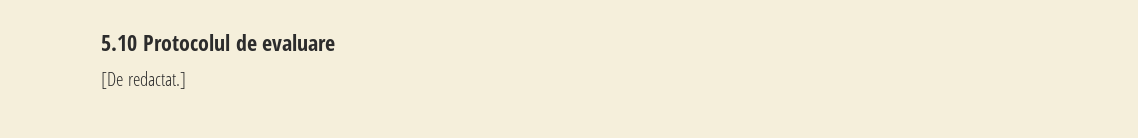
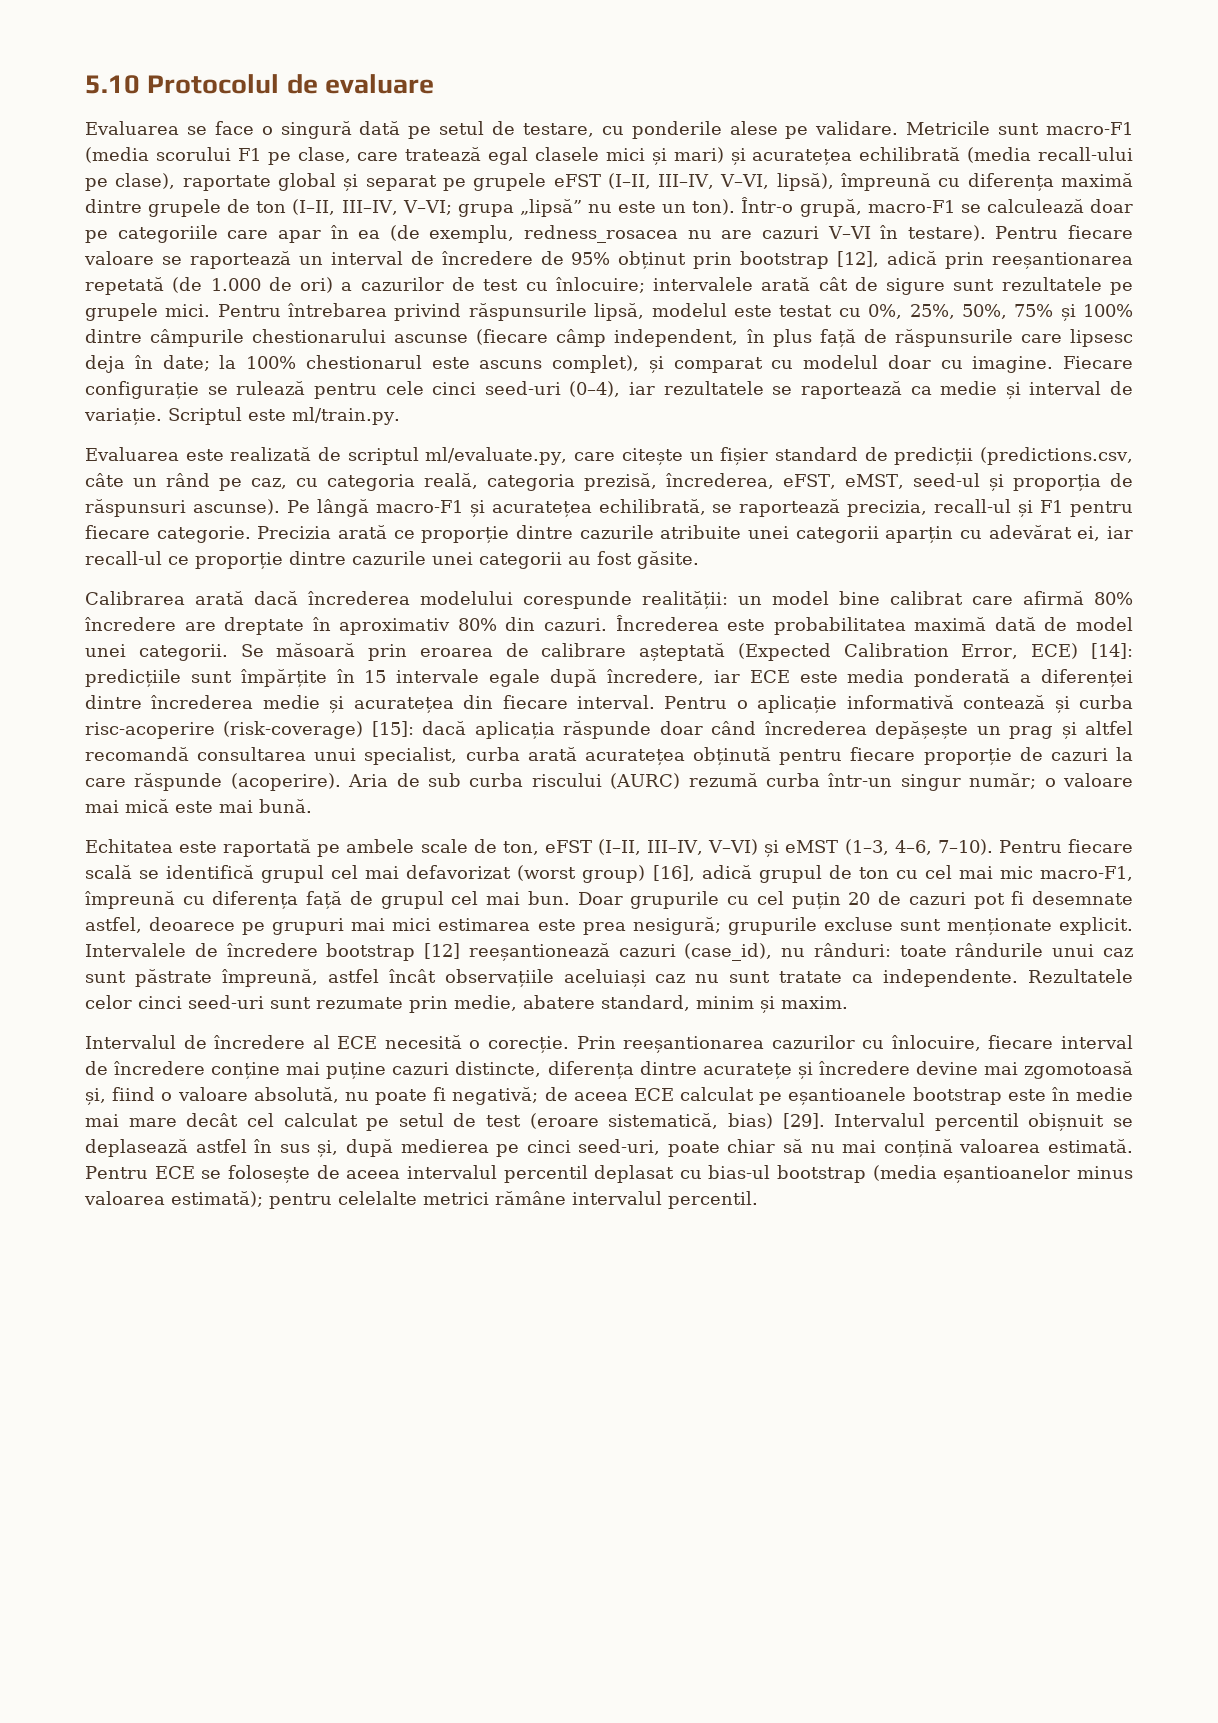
- [De redactat.]
+ Evaluarea se face o singură dată pe setul de testare, cu ponderile alese pe validare. Metricile sunt macro-F1 (media scorului F1 pe clase, care tratează egal clasele mici și mari) și acuratețea echilibrată (media recall-ului pe clase), raportate global și separat pe grupele eFST (I–II, III–IV, V–VI, lipsă), împreună cu diferența maximă dintre grupele de ton (I–II, III–IV, V–VI; grupa „lipsă” nu este un ton). Într-o grupă, macro-F1 se calculează doar pe categoriile care apar în ea (de exemplu, redness_rosacea nu are cazuri V–VI în testare). Pentru fiecare valoare se raportează un interval de încredere de 95% obținut prin bootstrap [12], adică prin reeșantionarea repetată (de 1.000 de ori) a cazurilor de test cu înlocuire; intervalele arată cât de sigure sunt rezultatele pe grupele mici. Pentru întrebarea privind răspunsurile lipsă, modelul este testat cu 0%, 25%, 50%, 75% și 100% dintre câmpurile chestionarului ascunse (fiecare câmp independent, în plus față de răspunsurile care lipsesc deja în date; la 100% chestionarul este ascuns complet), și comparat cu modelul doar cu imagine. Fiecare configurație se rulează pentru cele cinci seed-uri (0–4), iar rezultatele se raportează ca medie și interval de variație. Scriptul este ml/train.py.
+ Evaluarea este realizată de scriptul ml/evaluate.py, care citește un fișier standard de predicții (predictions.csv, câte un rând pe caz, cu categoria reală, categoria prezisă, încrederea, eFST, eMST, seed-ul și proporția de răspunsuri ascunse). Pe lângă macro-F1 și acuratețea echilibrată, se raportează precizia, recall-ul și F1 pentru fiecare categorie. Precizia arată ce proporție dintre cazurile atribuite unei categorii aparțin cu adevărat ei, iar recall-ul ce proporție dintre cazurile unei categorii au fost găsite.
+ Calibrarea arată dacă încrederea modelului corespunde realității: un model bine calibrat care afirmă 80% încredere are dreptate în aproximativ 80% din cazuri. Încrederea este probabilitatea maximă dată de model unei categorii. Se măsoară prin eroarea de calibrare așteptată (Expected Calibration Error, ECE) [14]: predicțiile sunt împărțite în 15 intervale egale după încredere, iar ECE este media ponderată a diferenței dintre încrederea medie și acuratețea din fiecare interval. Pentru o aplicație informativă contează și curba risc-acoperire (risk-coverage) [15]: dacă aplicația răspunde doar când încrederea depășește un prag și altfel recomandă consultarea unui specialist, curba arată acuratețea obținută pentru fiecare proporție de cazuri la care răspunde (acoperire). Aria de sub curba riscului (AURC) rezumă curba într-un singur număr; o valoare mai mică este mai bună.
+ Echitatea este raportată pe ambele scale de ton, eFST (I–II, III–IV, V–VI) și eMST (1–3, 4–6, 7–10). Pentru fiecare scală se identifică grupul cel mai defavorizat (worst group) [16], adică grupul de ton cu cel mai mic macro-F1, împreună cu diferența față de grupul cel mai bun. Doar grupurile cu cel puțin 20 de cazuri pot fi desemnate astfel, deoarece pe grupuri mai mici estimarea este prea nesigură; grupurile excluse sunt menționate explicit. Intervalele de încredere bootstrap [12] reeșantionează cazuri (case_id), nu rânduri: toate rândurile unui caz sunt păstrate împreună, astfel încât observațiile aceluiași caz nu sunt tratate ca independente. Rezultatele celor cinci seed-uri sunt rezumate prin medie, abatere standard, minim și maxim.
+ Intervalul de încredere al ECE necesită o corecție. Prin reeșantionarea cazurilor cu înlocuire, fiecare interval de încredere conține mai puține cazuri distincte, diferența dintre acuratețe și încredere devine mai zgomotoasă și, fiind o valoare absolută, nu poate fi negativă; de aceea ECE calculat pe eșantioanele bootstrap este în medie mai mare decât cel calculat pe setul de test (eroare sistematică, bias) [29]. Intervalul percentil obișnuit se deplasează astfel în sus și, după medierea pe cinci seed-uri, poate chiar să nu mai conțină valoarea estimată. Pentru ECE se folosește de aceea intervalul percentil deplasat cu bias-ul bootstrap (media eșantioanelor minus valoarea estimată); pentru celelalte metrici rămâne intervalul percentil.

